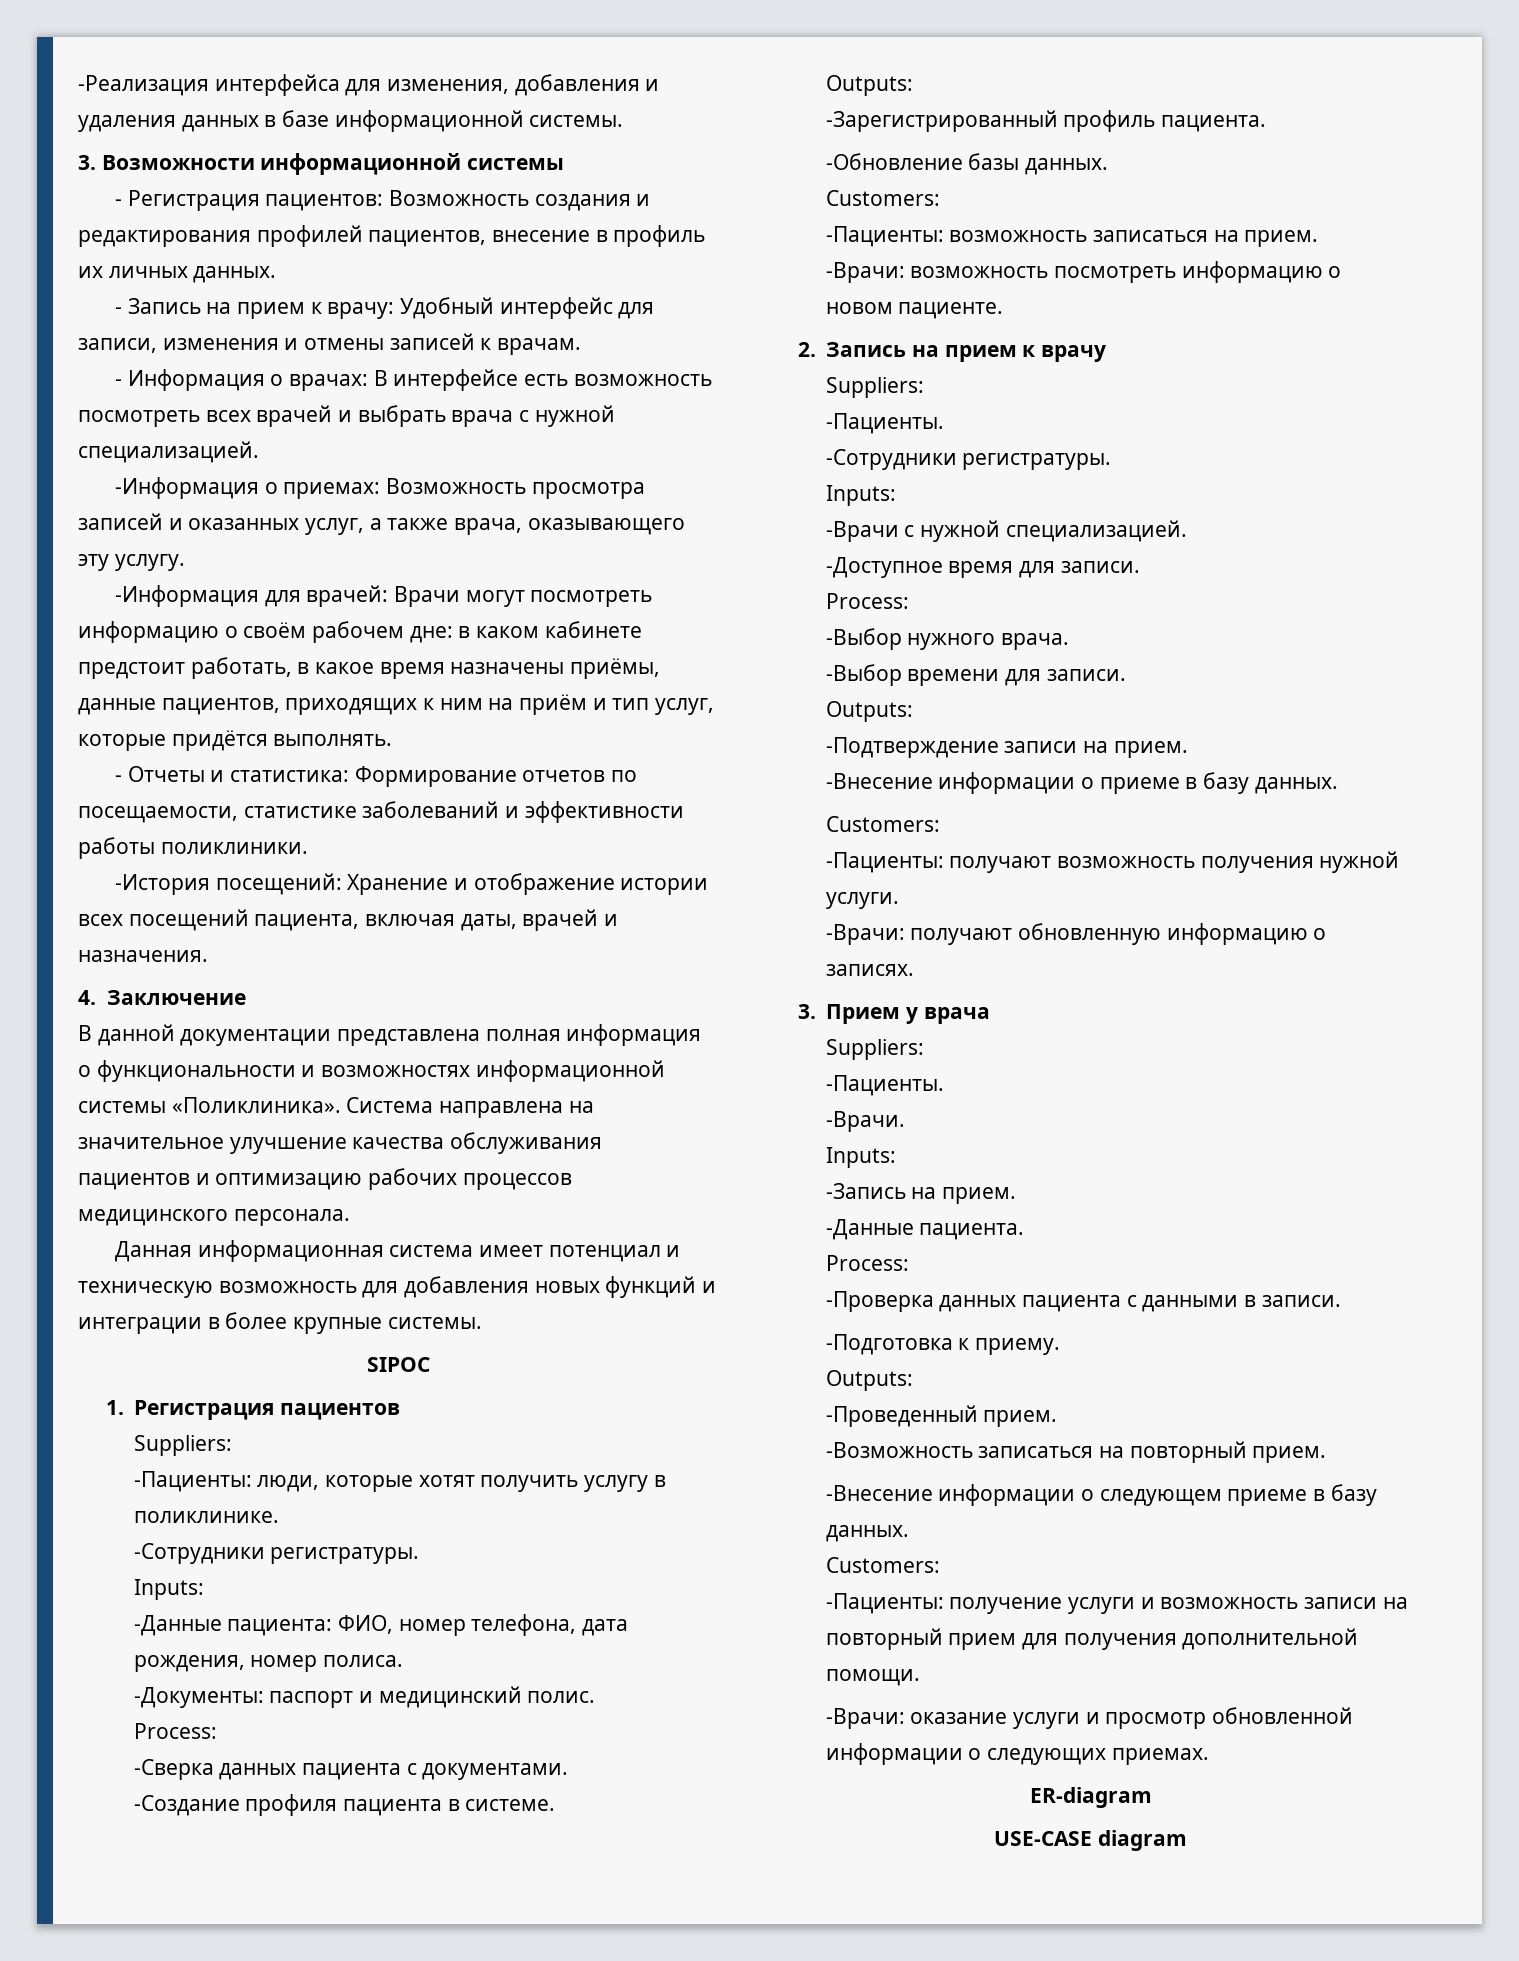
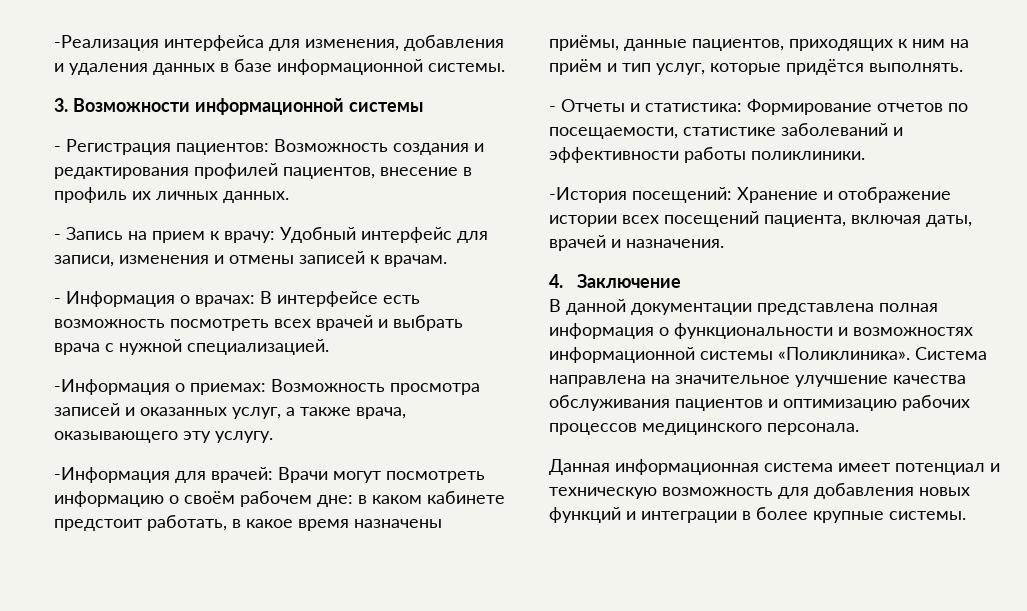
- SIPOC
- 1. Регистрация пациентов
- Suppliers:
- -Пациенты: люди, которые хотят получить услугу в поликлинике.
- -Сотрудники регистратуры.
- Inputs:
- -Данные пациента: ФИО, номер телефона, дата рождения, номер полиса.
- -Документы: паспорт и медицинский полис.
- Process:
- -Сверка данных пациента с документами.
- -Создание профиля пациента в системе.
- Outputs:
- -Зарегистрированный профиль пациента.
- -Обновление базы данных.
- Customers:
- -Пациенты: возможность записаться на прием.
- -Врачи: возможность посмотреть информацию о новом пациенте.
- 2. Запись на прием к врачу
- Suppliers:
- -Пациенты.
- -Сотрудники регистратуры.
- Inputs:
- -Врачи с нужной специализацией.
- -Доступное время для записи.
- Process:
- -Выбор нужного врача.
- -Выбор времени для записи.
- Outputs:
- -Подтверждение записи на прием.
- -Внесение информации о приеме в базу данных.
- Customers:
- -Пациенты: получают возможность получения нужной услуги.
- -Врачи: получают обновленную информацию о записях.
- 3. Прием у врача
- Suppliers:
- -Пациенты.
- -Врачи.
- Inputs:
- -Запись на прием.
- -Данные пациента.
- Process:
- -Проверка данных пациента с данными в записи.
- -Подготовка к приему.
- Outputs:
- -Проведенный прием.
- -Возможность записаться на повторный прием.
- -Внесение информации о следующем приеме в базу данных.
- Customers:
- -Пациенты: получение услуги и возможность записи на повторный прием для получения дополнительной помощи.
- -Врачи: оказание услуги и просмотр обновленной информации о следующих приемах.
- ER-diagram
- USE-CASE diagram

